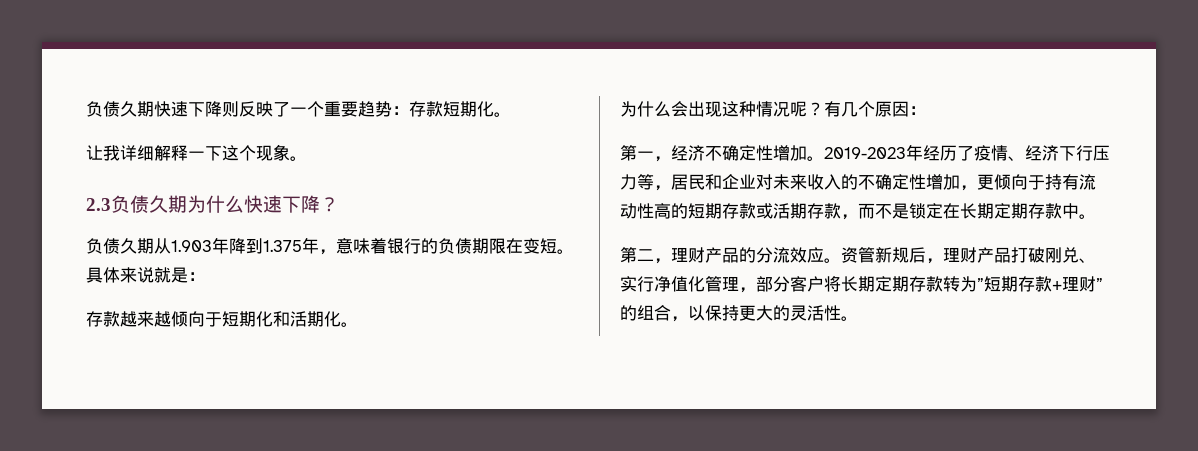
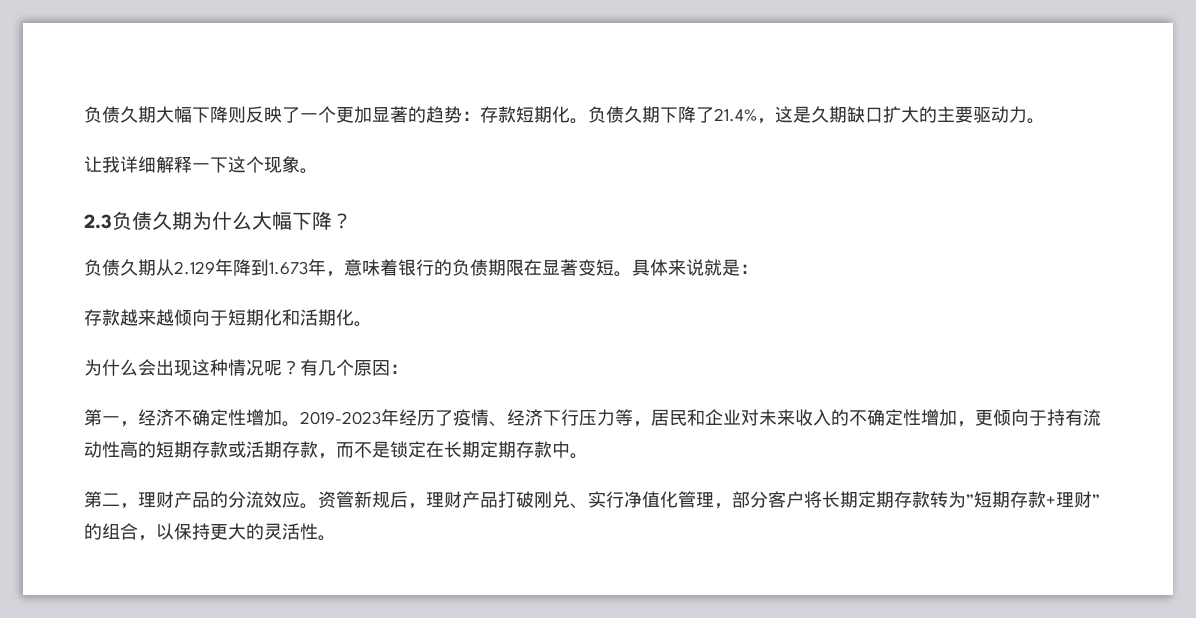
- 负债久期快速下降则反映了一个重要趋势：存款短期化。
+ 负债久期大幅下降则反映了一个更加显著的趋势：存款短期化。负债久期下降了21.4%，这是久期缺口扩大的主要驱动力。
- 2.3负债久期为什么快速下降？
+ 2.3负债久期为什么大幅下降？
- 负债久期从1.903年降到1.375年，意味着银行的负债期限在变短。
+ 负债久期从2.129年降到1.673年，意味着银行的负债期限在显著变短。

